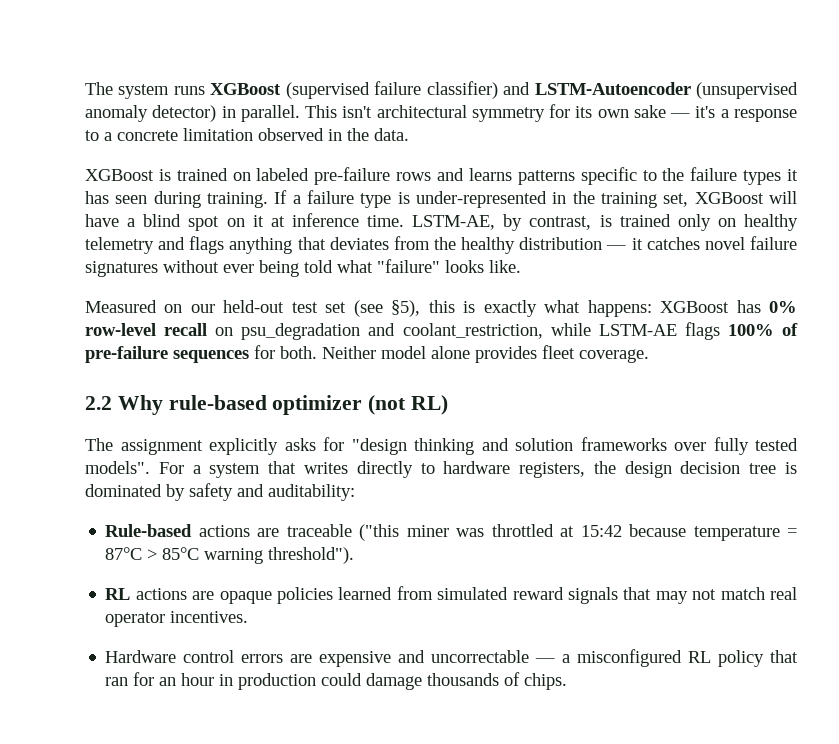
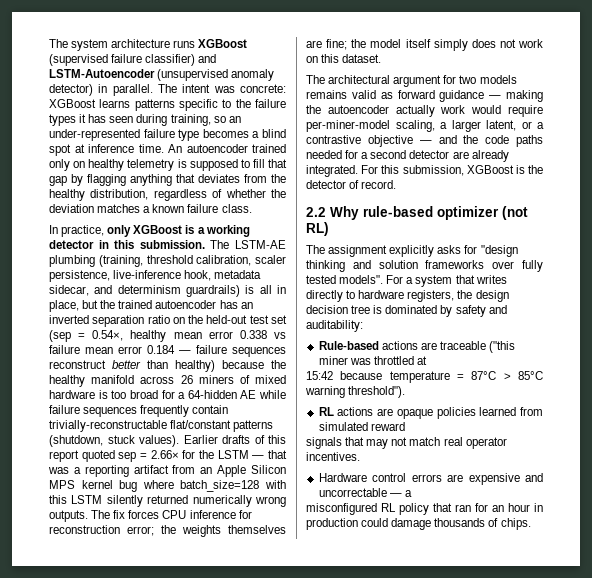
- The system runs XGBoost (supervised failure classifier) and LSTM-Autoencoder (unsupervised anomaly detector) in parallel.
+ The system architecture runs XGBoost (supervised failure classifier) and LSTM-Autoencoder (unsupervised anomaly detector) in parallel.
- This isn't architectural symmetry for its own sake — it's a response to a concrete limitation observed in the data.
- XGBoost is trained on labeled pre-failure rows and learns patterns specific to the failure types it has seen during training. If a failure type is under-represented in the training set, XGBoost will have a blind spot on it at inference time.
+ The intent was concrete: XGBoost learns patterns specific to the failure types it has seen during training, so an under-represented failure type becomes a blind spot at inference time.
- LSTM-AE, by contrast, is trained only on healthy telemetry and flags anything that deviates from the healthy distribution — it catches novel failure signatures without ever being told what "failure" looks like.
- Measured on our held-out test set (see §5), this is exactly what happens: XGBoost has 0% row-level recall on psu_degradation and coolant_restriction, while LSTM-AE flags 100% of pre-failure sequences for both. Neither model alone provides fleet coverage.
+ An autoencoder trained only on healthy telemetry is supposed to fill that gap by flagging anything that deviates from the healthy distribution, regardless of whether the deviation matches a known failure class.
+ In practice, only XGBoost is a working detector in this submission. The LSTM-AE plumbing (training, threshold calibration, scaler persistence, live-inference hook, metadata sidecar, and determinism guardrails) is all in place, but the trained autoencoder has an inverted separation ratio on the held-out test set (sep = 0.54×, healthy mean error 0.338 vs failure mean error 0.184 — failure sequences reconstruct better than healthy) because the healthy manifold across 26 miners of mixed hardware is too broad for a 64-hidden AE while failure sequences frequently contain trivially-reconstructable flat/constant patterns (shutdown, stuck values). Earlier drafts of this report quoted sep = 2.66× for the LSTM — that was a reporting artifact from an Apple Silicon MPS kernel bug where batch_size=128 with this LSTM silently returned numerically wrong outputs. The fix forces CPU inference for reconstruction error; the weights themselves are fine; the model itself simply does not work on this dataset.
+ The architectural argument for two models remains valid as forward guidance — making the autoencoder actually work would require per-miner-model scaling, a larger latent, or a contrastive objective — and the code paths needed for a second detector are already integrated. For this submission, XGBoost is the detector of record.
- Rule-based actions are traceable ("this miner was throttled at 15:42 because temperature = 87°C > 85°C warning threshold").
+ Rule-based actions are traceable ("this miner was throttled at
+ 15:42 because temperature = 87°C > 85°C warning threshold").
- RL actions are opaque policies learned from simulated reward signals that may not match real operator incentives.
+ RL actions are opaque policies learned from simulated reward
+ signals that may not match real operator incentives.
- Hardware control errors are expensive and uncorrectable — a misconfigured RL policy that ran for an hour in production could damage thousands of chips.
+ Hardware control errors are expensive and uncorrectable — a
+ misconfigured RL policy that ran for an hour in production could damage thousands of chips.

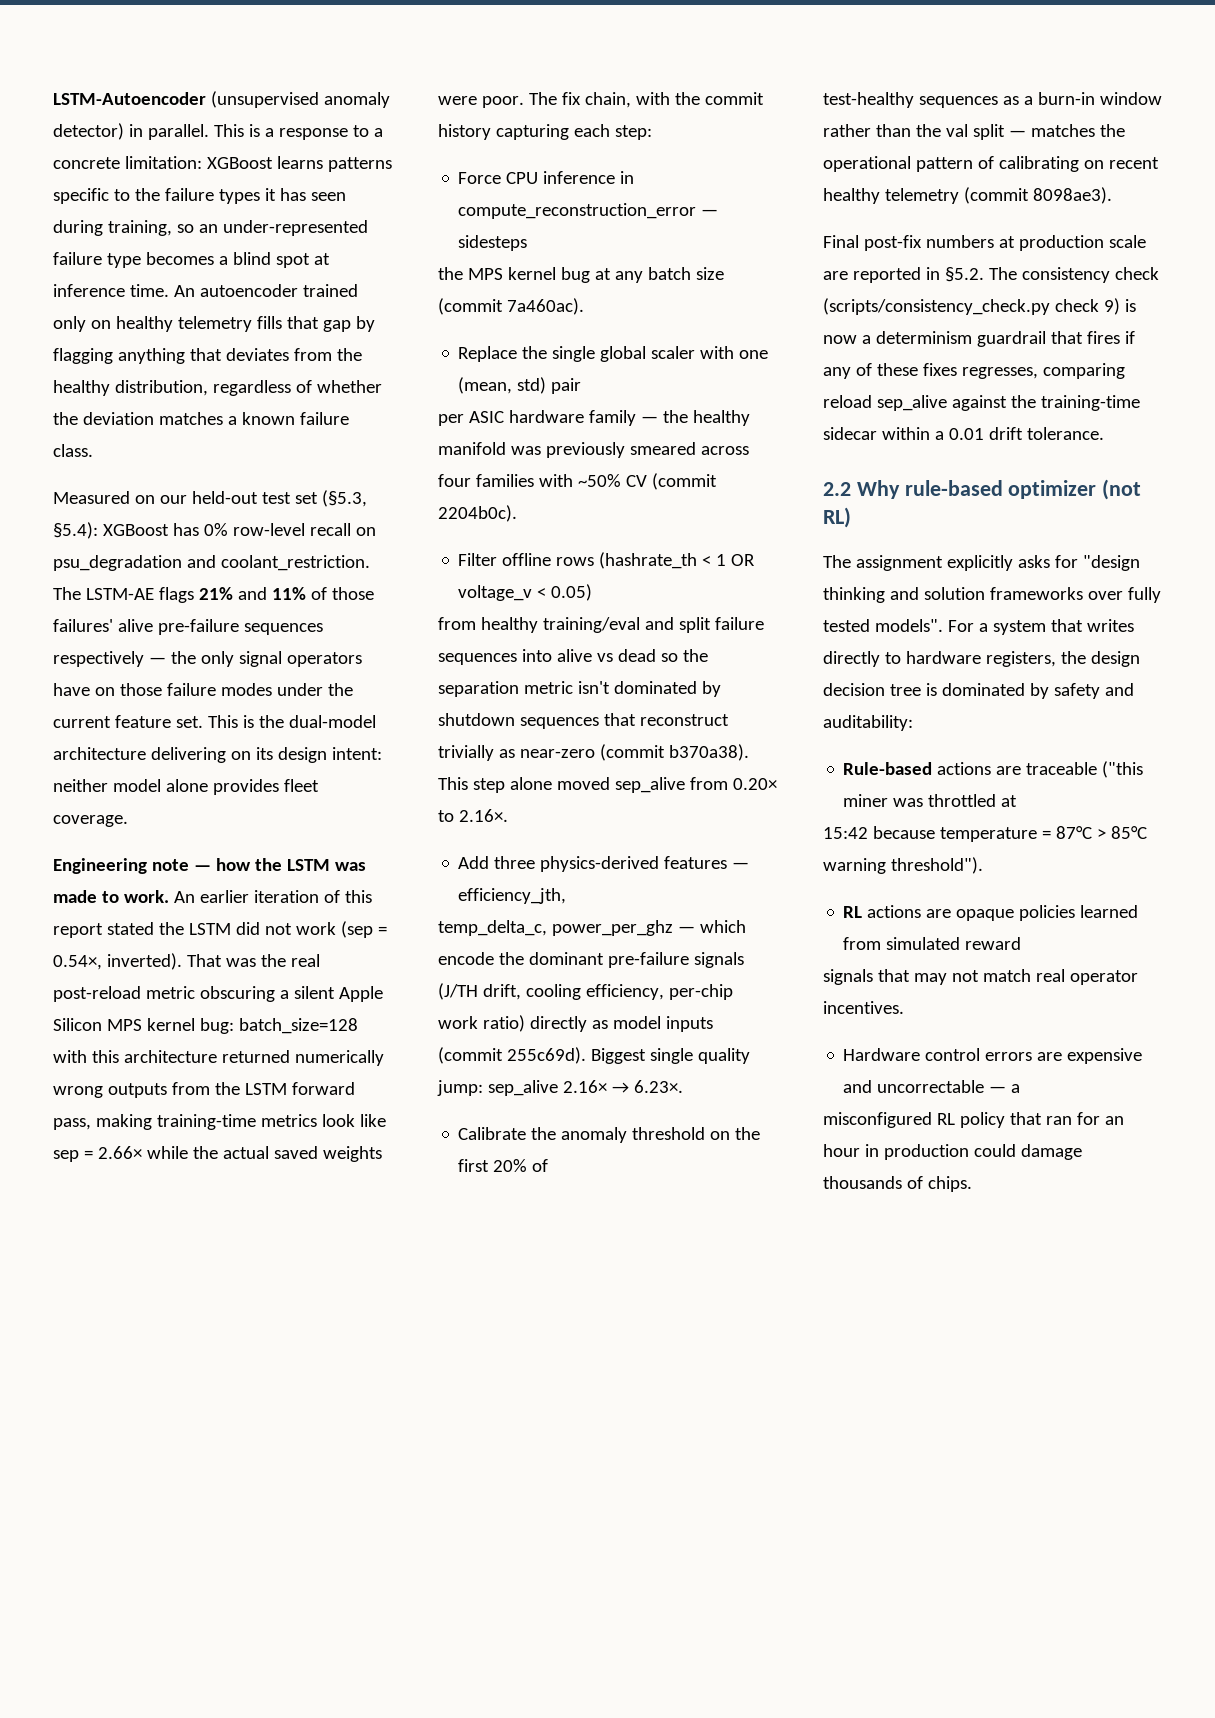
- The system architecture runs XGBoost (supervised failure classifier) and LSTM-Autoencoder (unsupervised anomaly detector) in parallel.
+ LSTM-Autoencoder (unsupervised anomaly detector) in parallel.
- The intent was concrete: XGBoost learns patterns specific to the failure types it has seen during training, so an under-represented failure type becomes a blind spot at inference time.
+ This is a response to a concrete limitation: XGBoost learns patterns specific to the failure types it has seen during training, so an under-represented failure type becomes a blind spot at inference time.
- An autoencoder trained only on healthy telemetry is supposed to fill that gap by flagging anything that deviates from the healthy distribution, regardless of whether the deviation matches a known failure class.
+ An autoencoder trained only on healthy telemetry fills that gap by flagging anything that deviates from the healthy distribution, regardless of whether the deviation matches a known failure class.
- In practice, only XGBoost is a working detector in this submission. The LSTM-AE plumbing (training, threshold calibration, scaler persistence, live-inference hook, metadata sidecar, and determinism guardrails) is all in place, but the trained autoencoder has an inverted separation ratio on the held-out test set (sep = 0.54×, healthy mean error 0.338 vs failure mean error 0.184 — failure sequences reconstruct better than healthy) because the healthy manifold across 26 miners of mixed hardware is too broad for a 64-hidden AE while failure sequences frequently contain trivially-reconstructable flat/constant patterns (shutdown, stuck values). Earlier drafts of this report quoted sep = 2.66× for the LSTM — that was a reporting artifact from an Apple Silicon MPS kernel bug where batch_size=128 with this LSTM silently returned numerically wrong outputs. The fix forces CPU inference for reconstruction error; the weights themselves are fine; the model itself simply does not work on this dataset.
- The architectural argument for two models remains valid as forward guidance — making the autoencoder actually work would require per-miner-model scaling, a larger latent, or a contrastive objective — and the code paths needed for a second detector are already integrated. For this submission, XGBoost is the detector of record.
+ Measured on our held-out test set (§5.3, §5.4): XGBoost has 0% row-level recall on psu_degradation and coolant_restriction. The LSTM-AE flags 21% and 11% of those failures' alive pre-failure sequences respectively — the only signal operators have on those failure modes under the current feature set. This is the dual-model architecture delivering on its design intent: neither model alone provides fleet coverage.
+ Engineering note — how the LSTM was made to work. An earlier iteration of this report stated the LSTM did not work (sep = 0.54×, inverted). That was the real post-reload metric obscuring a silent Apple Silicon MPS kernel bug: batch_size=128 with this architecture returned numerically wrong outputs from the LSTM forward pass, making training-time metrics look like sep = 2.66× while the actual saved weights were poor. The fix chain, with the commit history capturing each step:
+ Force CPU inference in compute_reconstruction_error — sidesteps
+ the MPS kernel bug at any batch size (commit 7a460ac).
+ Replace the single global scaler with one (mean, std) pair
+ per ASIC hardware family — the healthy manifold was previously smeared across four families with ~50% CV (commit 2204b0c).
+ Filter offline rows (hashrate_th < 1 OR voltage_v < 0.05)
+ from healthy training/eval and split failure sequences into alive vs dead so the separation metric isn't dominated by shutdown sequences that reconstruct trivially as near-zero (commit b370a38). This step alone moved sep_alive from 0.20× to 2.16×.
+ Add three physics-derived features — efficiency_jth,
+ temp_delta_c, power_per_ghz — which encode the dominant pre-failure signals (J/TH drift, cooling efficiency, per-chip work ratio) directly as model inputs (commit 255c69d). Biggest single quality jump: sep_alive 2.16× → 6.23×.
+ Calibrate the anomaly threshold on the first 20% of
+ test-healthy sequences as a burn-in window rather than the val split — matches the operational pattern of calibrating on recent healthy telemetry (commit 8098ae3).
+ Final post-fix numbers at production scale are reported in §5.2. The consistency check (scripts/consistency_check.py check 9) is now a determinism guardrail that fires if any of these fixes regresses, comparing reload sep_alive against the training-time sidecar within a 0.01 drift tolerance.

